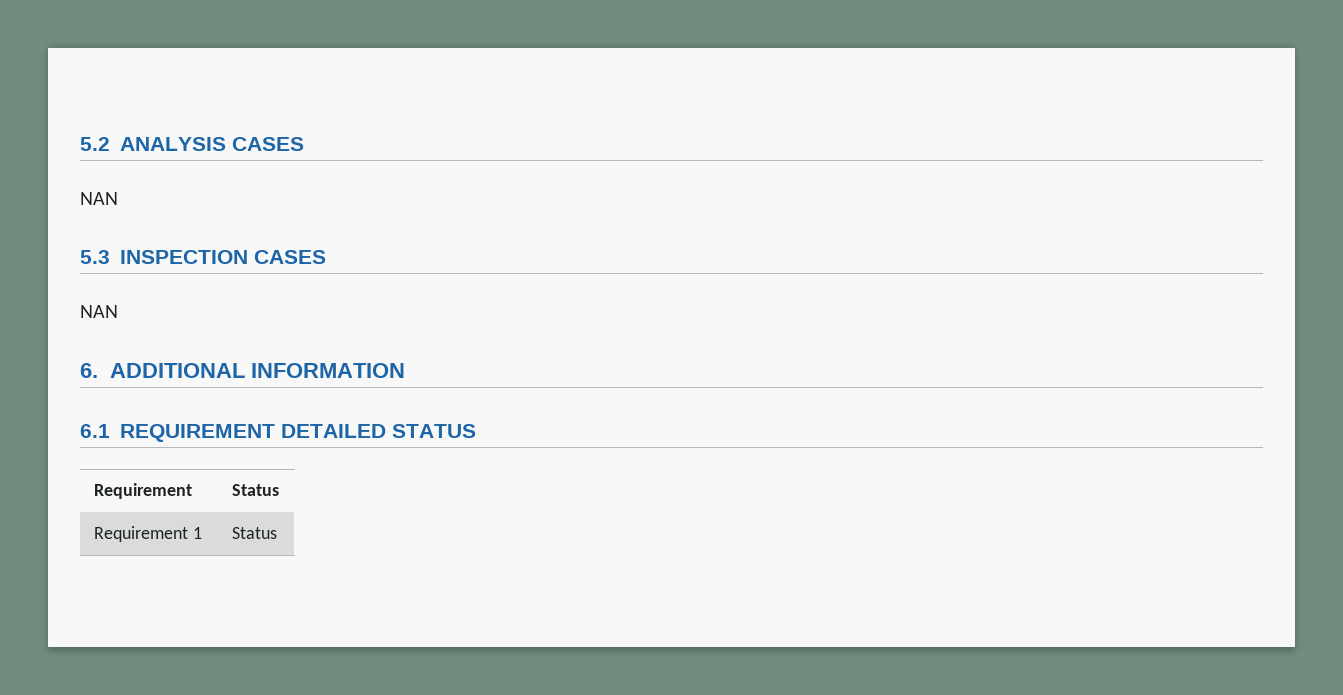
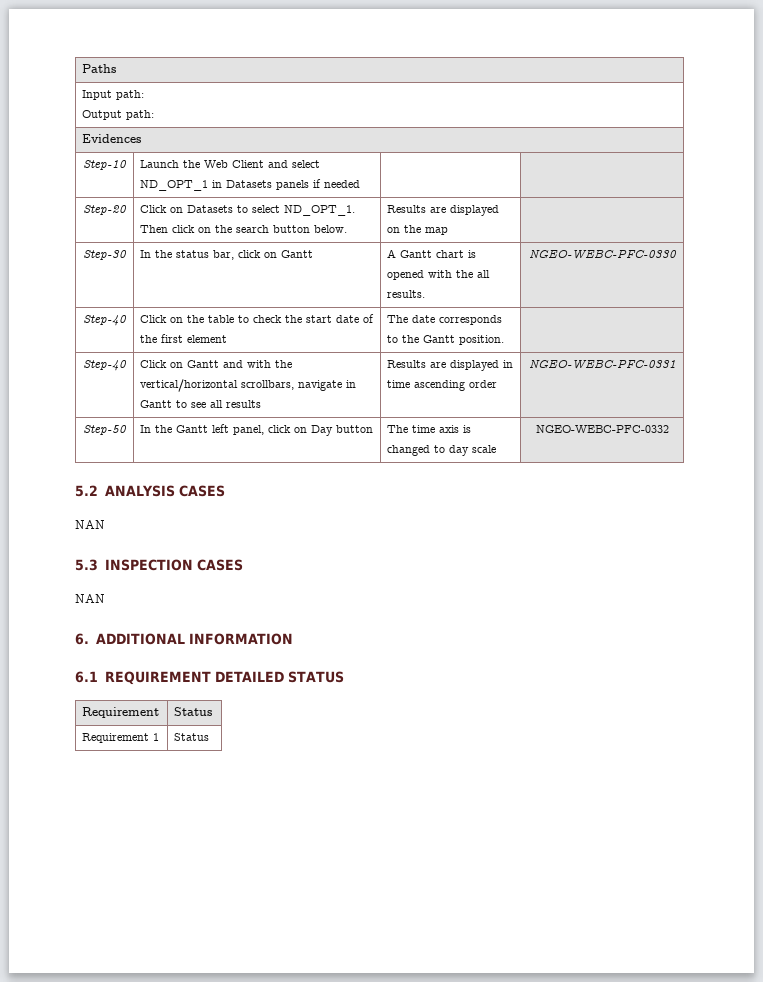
+ Paths
+ Input path:
+ Output path:
+ Evidences
+ Step-10 | Launch the Web Client and select ND_OPT_1 in Datasets panels if needed | |
+ Step-20 | Click on Datasets to select ND_OPT_1. Then click on the search button below. | Results are displayed on the map |
+ Step-30 | In the status bar, click on Gantt | A Gantt chart is opened with the all results. | NGEO-WEBC-PFC-0330
+ Step-40 | Click on the table to check the start date of the first element | The date corresponds to the Gantt position. |
+ Step-40 | Click on Gantt and with the vertical/horizontal scrollbars, navigate in Gantt to see all results | Results are displayed in time ascending order | NGEO-WEBC-PFC-0331
+ Step-50 | In the Gantt left panel, click on Day button | The time axis is changed to day scale | NGEO-WEBC-PFC-0332

